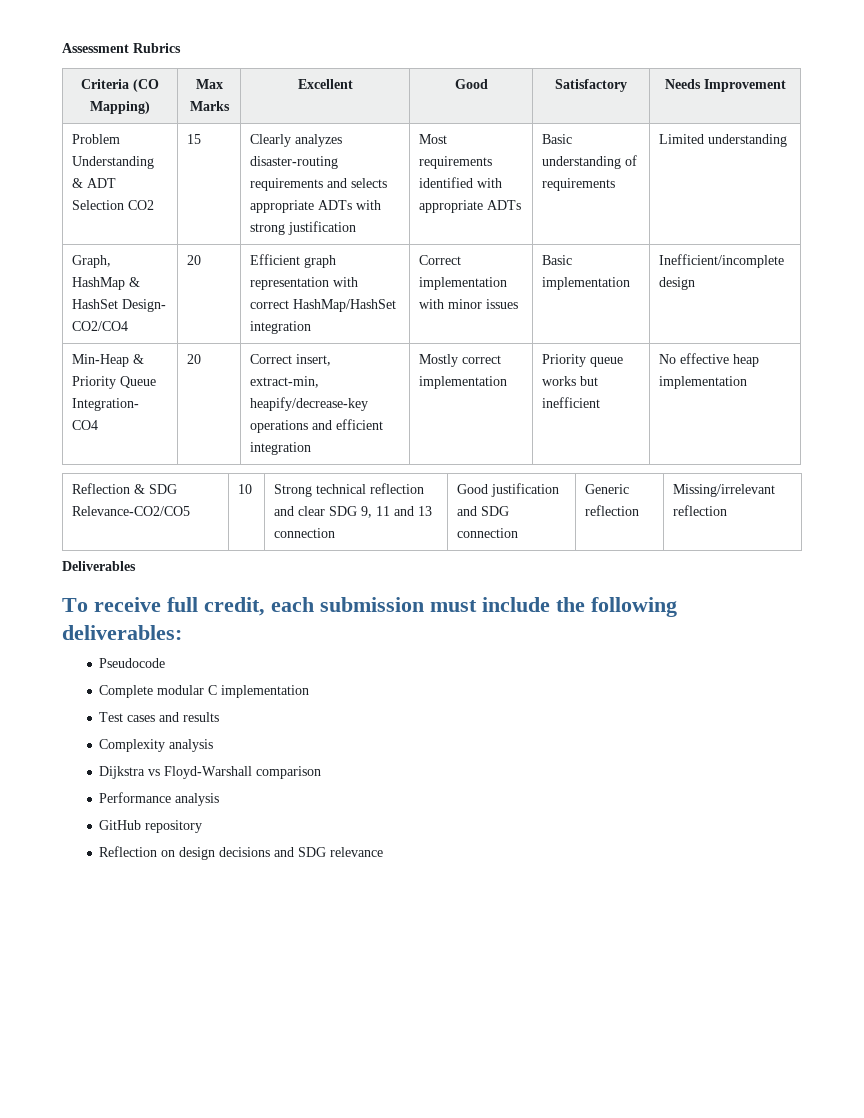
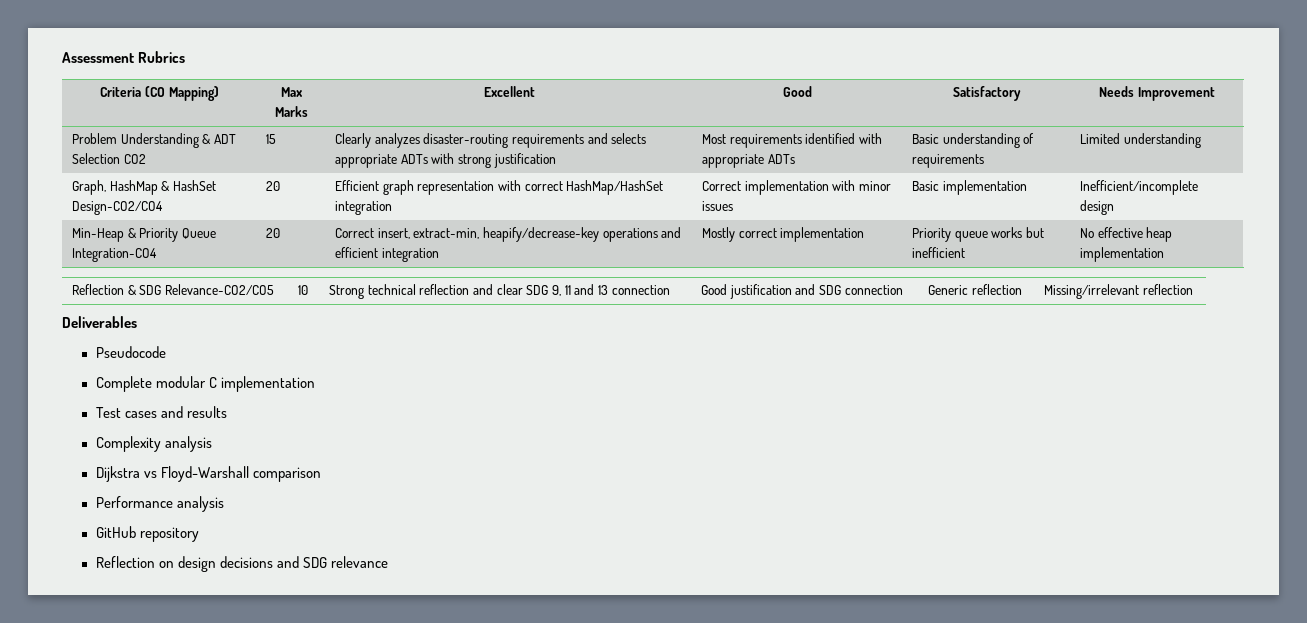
- Graph, HashMap & HashSet Design- CO2/CO4 | 20 | Efficient graph representation with correct HashMap/HashSet integration | Correct implementation with minor issues | Basic implementation | Inefficient/incomplete design
+ Graph, HashMap & HashSet Design-CO2/CO4 | 20 | Efficient graph representation with correct HashMap/HashSet integration | Correct implementation with minor issues | Basic implementation | Inefficient/incomplete design
- Min-Heap & Priority Queue Integration- CO4 | 20 | Correct insert, extract-min, heapify/decrease-key operations and efficient integration | Mostly correct implementation | Priority queue works but inefficient | No effective heap implementation
+ Min-Heap & Priority Queue Integration-CO4 | 20 | Correct insert, extract-min, heapify/decrease-key operations and efficient integration | Mostly correct implementation | Priority queue works but inefficient | No effective heap implementation
- To receive full credit, each submission must include the following deliverables:

